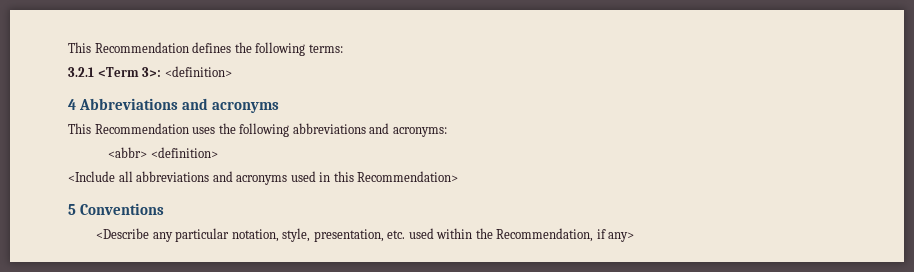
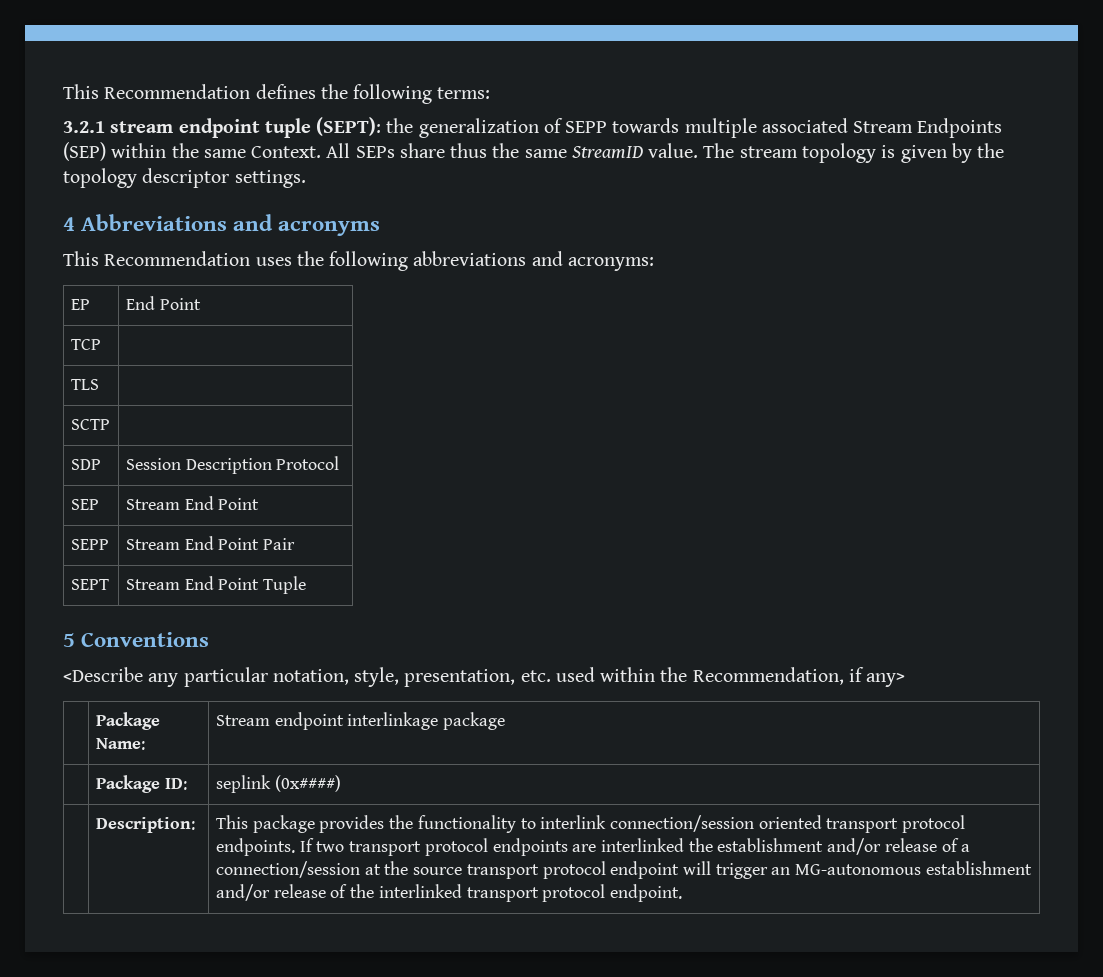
- 3.2.1 <Term 3>: <definition>
+ 3.2.1 stream endpoint tuple (SEPT): the generalization of SEPP towards multiple associated Stream Endpoints (SEP) within the same Context. All SEPs share thus the same StreamID value. The stream topology is given by the topology descriptor settings.
- <abbr> <definition>
- <Include all abbreviations and acronyms used in this Recommendation>
+ EP | End Point
+ TCP |
+ TLS |
+ SCTP |
+ SDP | Session Description Protocol
+ SEP | Stream End Point
+ SEPP | Stream End Point Pair
+ SEPT | Stream End Point Tuple
+ | Package Name: | Stream endpoint interlinkage package
+ | Package ID: | seplink (0x####)
+ | Description: | This package provides the functionality to interlink connection/session oriented transport protocol endpoints. If two transport protocol endpoints are interlinked the establishment and/or release of a connection/session at the source transport protocol endpoint will trigger an MG-autonomous establishment and/or release of the interlinked transport protocol endpoint.

